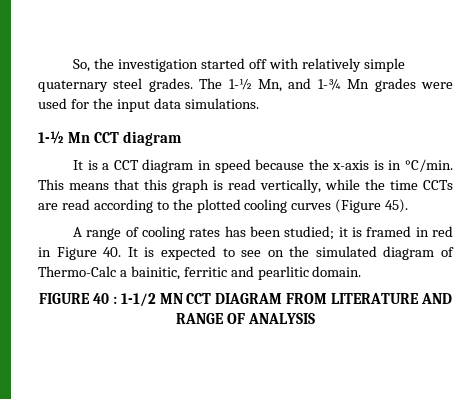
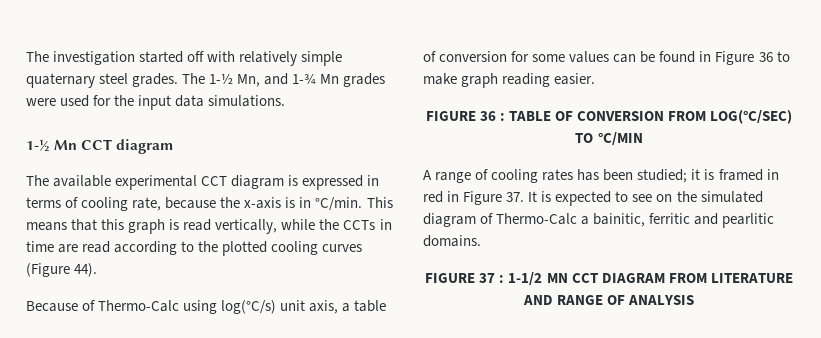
- So, the investigation started off with relatively simple quaternary steel grades.
+ The investigation started off with relatively simple quaternary steel grades.
- It is a CCT diagram in speed because the x-axis is in °C/min.
+ The available experimental CCT diagram is expressed in terms of cooling rate, because the x-axis is in °C/min.
- This means that this graph is read vertically, while the time CCTs are read according to the plotted cooling curves (Figure 45).
+ This means that this graph is read vertically, while the CCTs in time are read according to the plotted cooling curves (Figure 44).
+ Because of Thermo-Calc using log(°C/s) unit axis, a table of conversion for some values can be found in Figure 36 to make graph reading easier.
+ FIGURE 36 : TABLE OF CONVERSION FROM LOG(°C/SEC) TO °C/MIN
- A range of cooling rates has been studied; it is framed in red in Figure 40. It is expected to see on the simulated diagram of Thermo-Calc a bainitic, ferritic and pearlitic domain.
- FIGURE 40 : 1-1/2 MN CCT DIAGRAM FROM LITERATURE AND RANGE OF ANALYSIS
+ A range of cooling rates has been studied; it is framed in red in Figure 37. It is expected to see on the simulated diagram of Thermo-Calc a bainitic, ferritic and pearlitic domains.
+ FIGURE 37 : 1-1/2 MN CCT DIAGRAM FROM LITERATURE AND RANGE OF ANALYSIS

